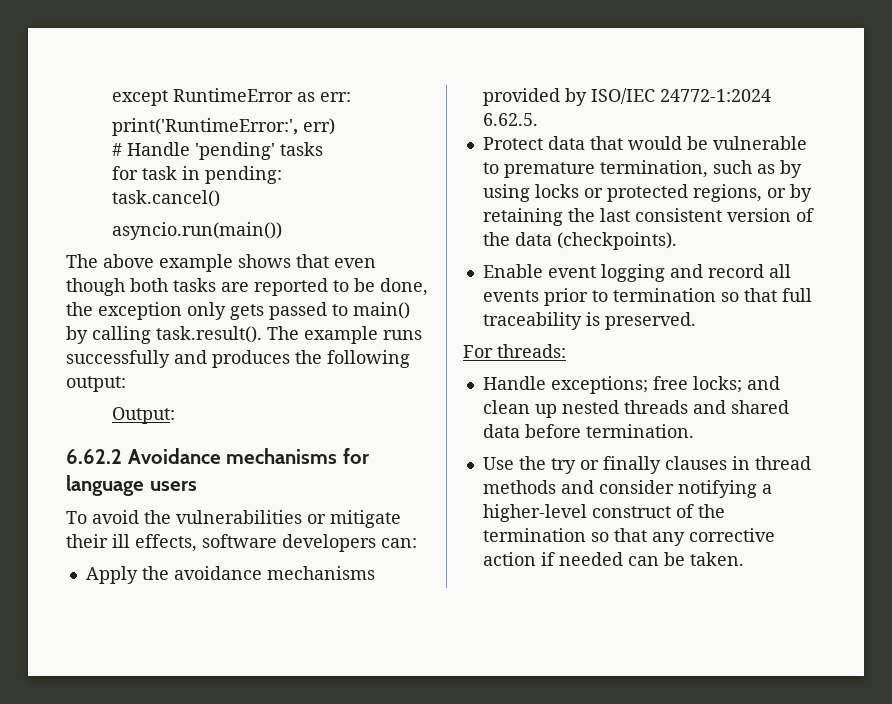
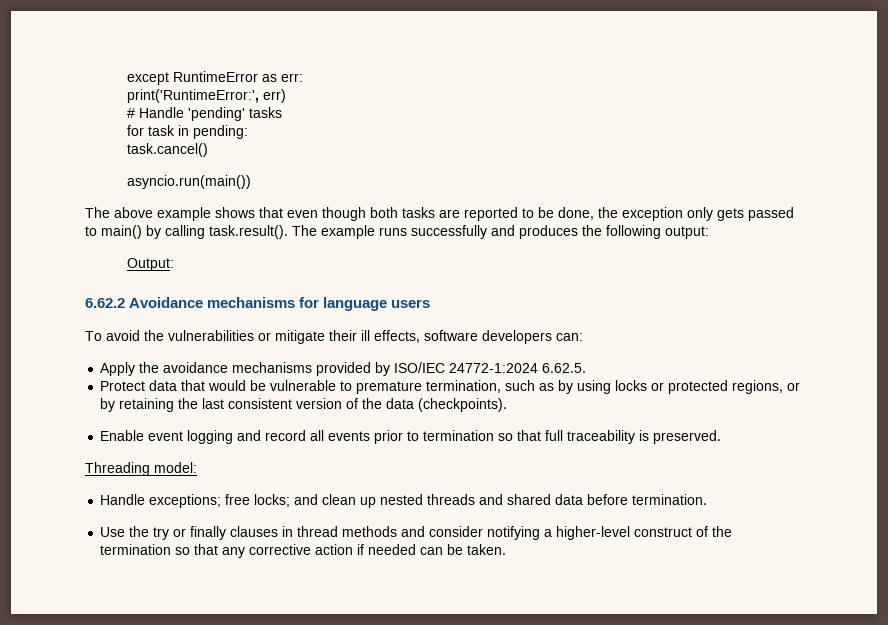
- For threads:
+ Threading model:

